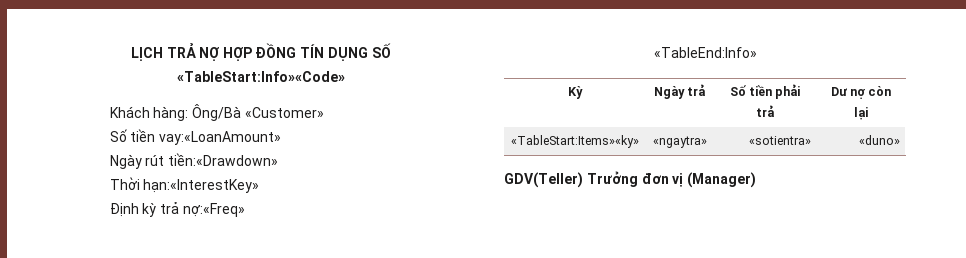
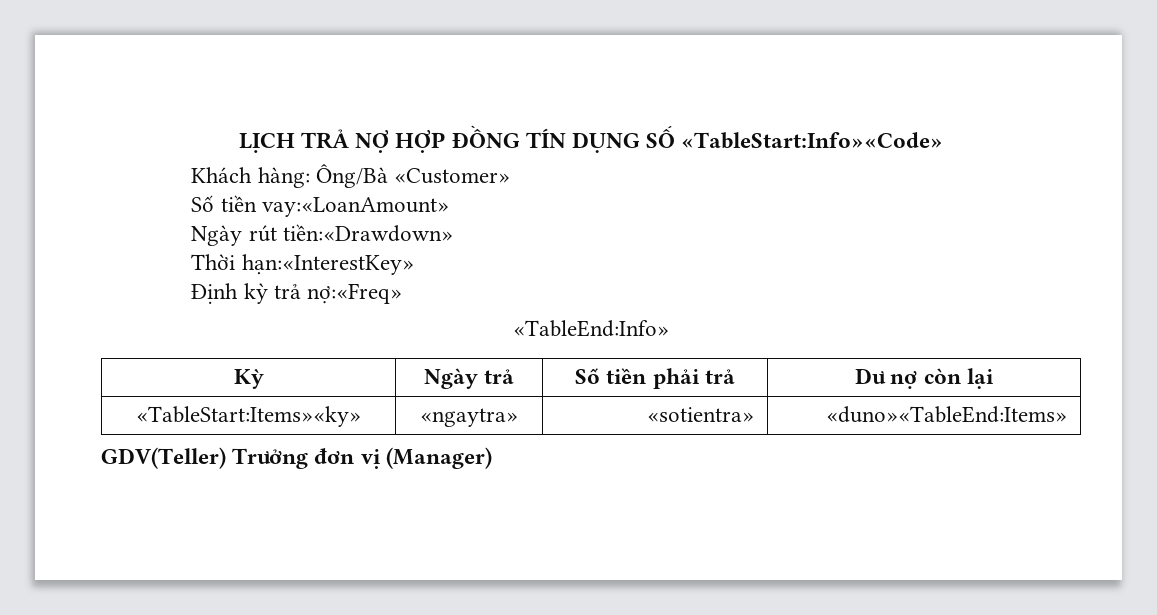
- «TableStart:Items»«ky» | «ngaytra» | «sotientra» | «duno»
+ «TableStart:Items»«ky» | «ngaytra» | «sotientra» | «duno»«TableEnd:Items»

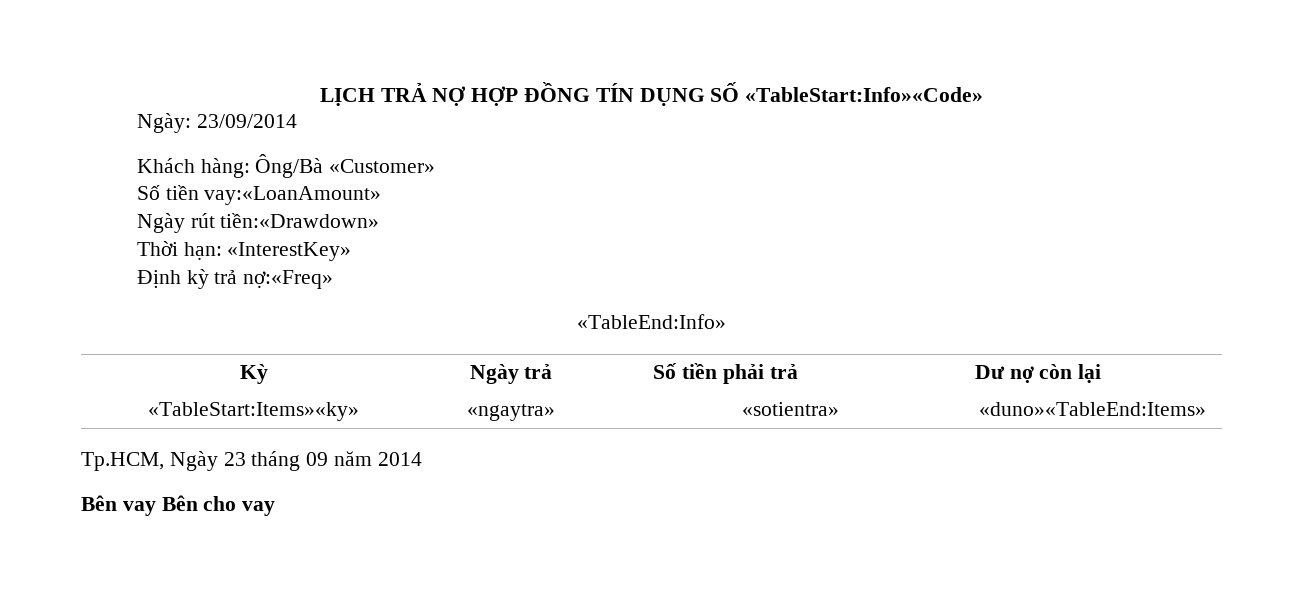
+ Ngày: 23/09/2014
- Thời hạn:«InterestKey»
+ Thời hạn: «InterestKey»
- GDV(Teller) Trưởng đơn vị (Manager)
+ Tp.HCM, Ngày 23 tháng 09 năm 2014
+ Bên vay Bên cho vay

